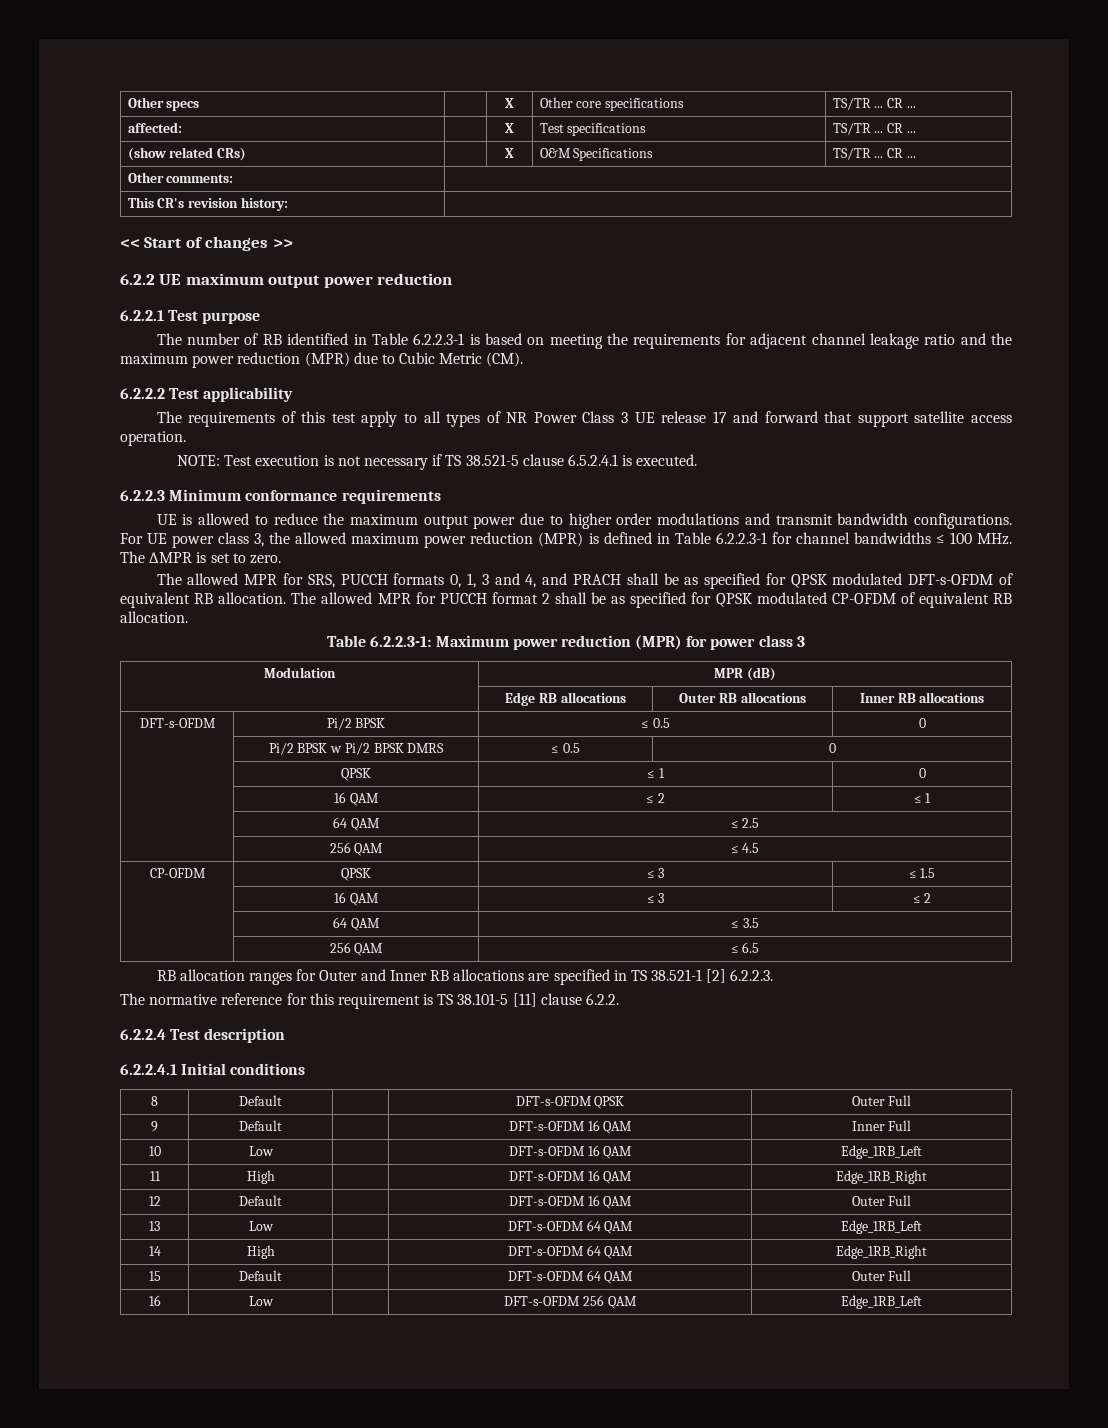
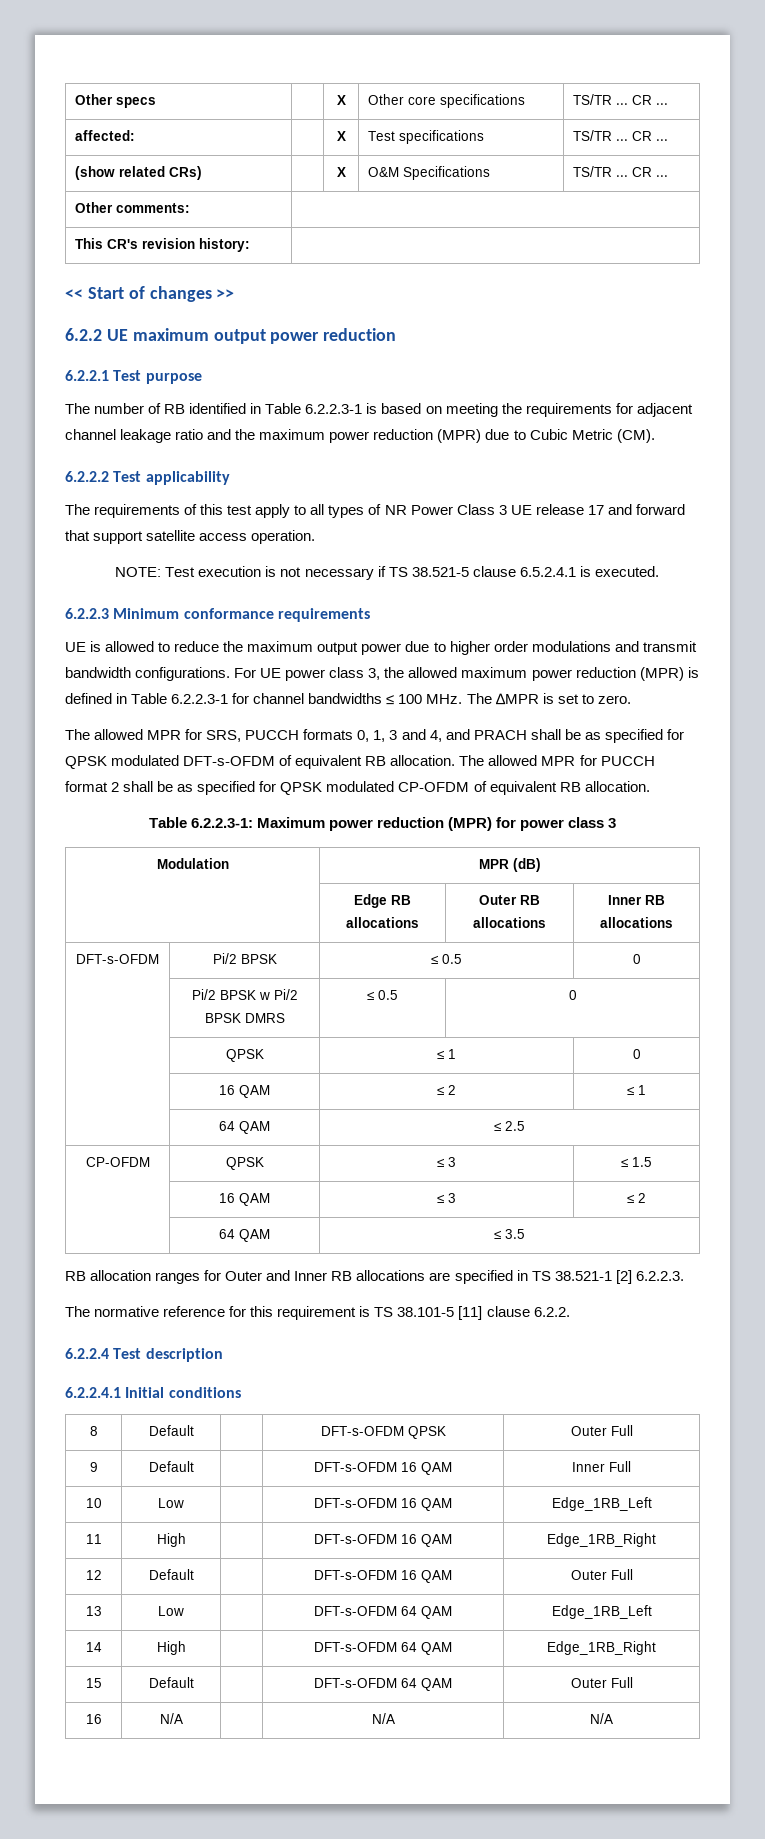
- | 256 QAM | ≤ 4.5
- | 256 QAM | ≤ 6.5
- 16 | Low | | DFT-s-OFDM 256 QAM | Edge_1RB_Left
+ 16 | N/A | | N/A | N/A

